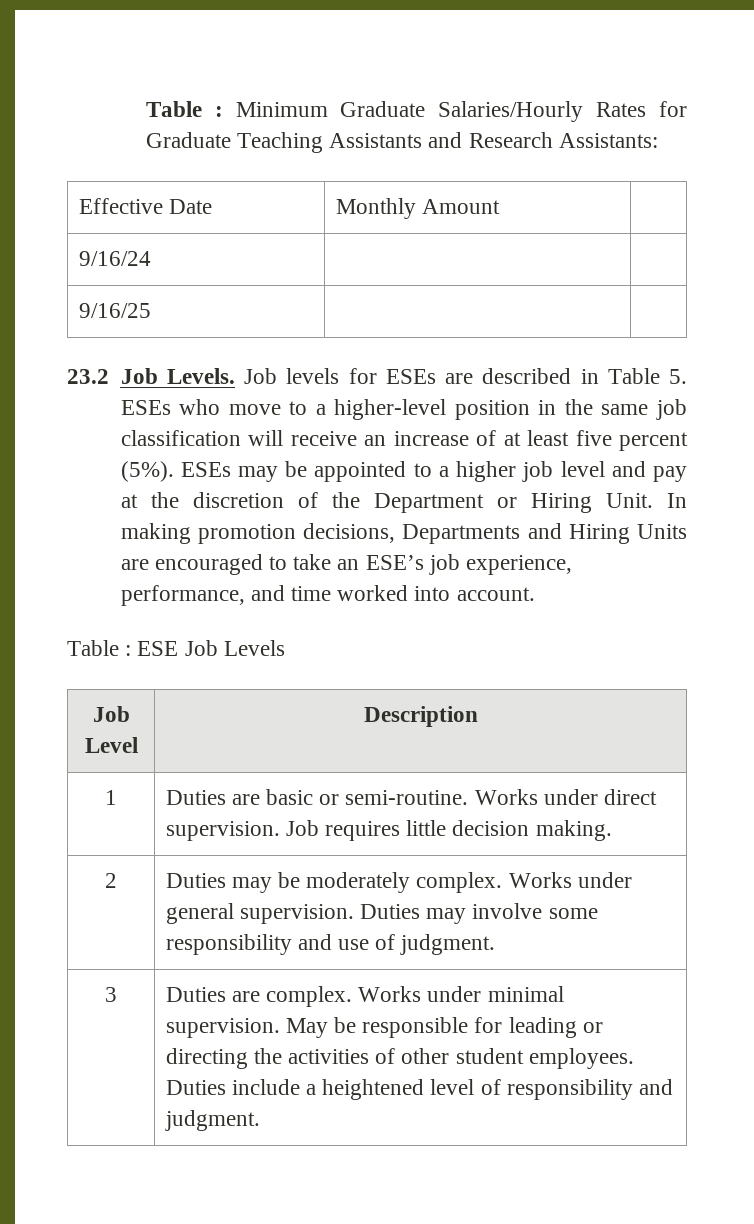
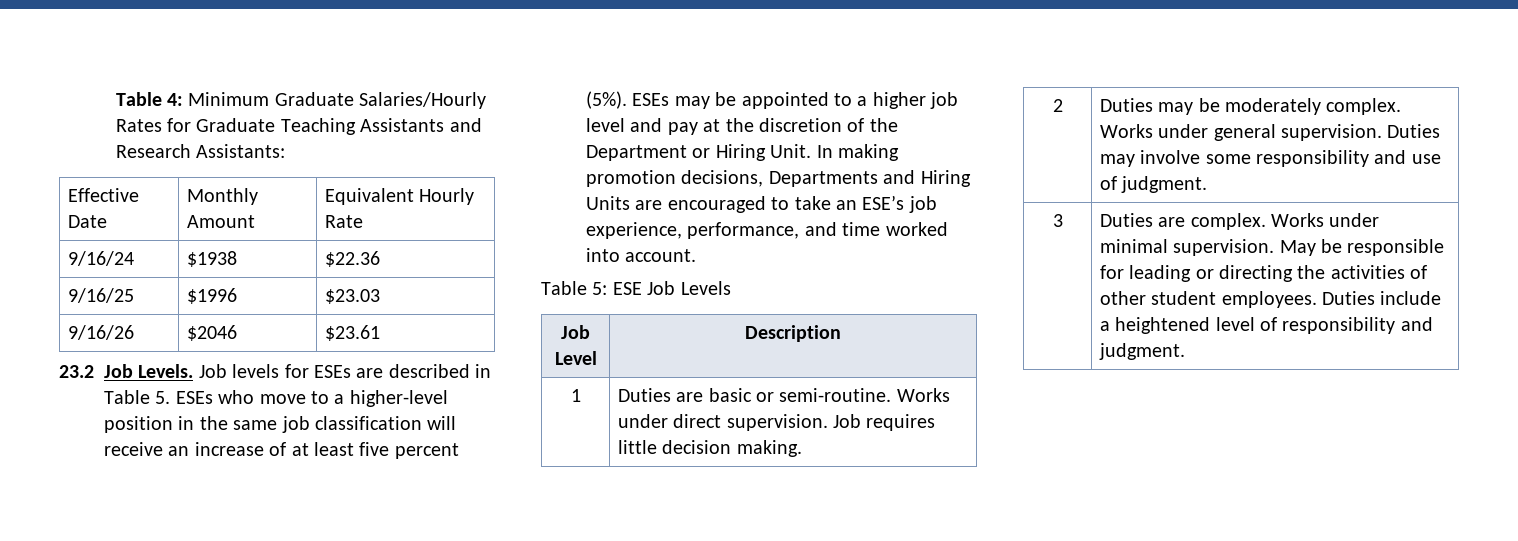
- Table : Minimum Graduate Salaries/Hourly Rates for Graduate Teaching Assistants and Research Assistants:
+ Table 4: Minimum Graduate Salaries/Hourly Rates for Graduate Teaching Assistants and Research Assistants:
- Effective Date | Monthly Amount |
+ Effective Date | Monthly Amount | Equivalent Hourly Rate
- 9/16/24 | |
+ 9/16/24 | $1938 | $22.36
- 9/16/25 | |
+ 9/16/25 | $1996 | $23.03
+ 9/16/26 | $2046 | $23.61
- Table : ESE Job Levels
+ Table 5: ESE Job Levels

